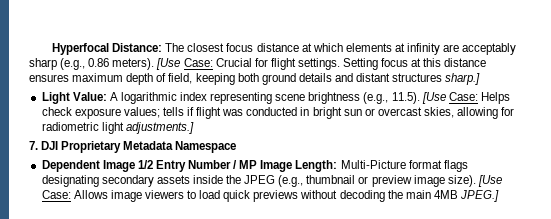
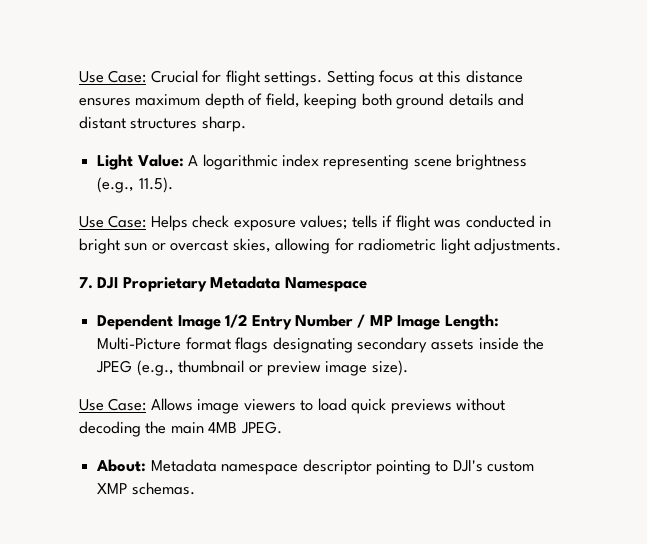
- Hyperfocal Distance: The closest focus distance at which elements at infinity are acceptably sharp (e.g., 0.86 meters). [Use Case: Crucial for flight settings.
+ Use Case: Crucial for flight settings.
- Setting focus at this distance ensures maximum depth of field, keeping both ground details and distant structures sharp.]
+ Setting focus at this distance ensures maximum depth of field, keeping both ground details and distant structures sharp.
- Light Value: A logarithmic index representing scene brightness (e.g., 11.5). [Use Case: Helps check exposure values; tells if flight was conducted in bright sun or overcast skies, allowing for radiometric light adjustments.]
+ Light Value: A logarithmic index representing scene brightness (e.g., 11.5).
+ Use Case: Helps check exposure values; tells if flight was conducted in bright sun or overcast skies, allowing for radiometric light adjustments.
- Dependent Image 1/2 Entry Number / MP Image Length: Multi-Picture format flags designating secondary assets inside the JPEG (e.g., thumbnail or preview image size). [Use Case: Allows image viewers to load quick previews without decoding the main 4MB JPEG.]
+ Dependent Image 1/2 Entry Number / MP Image Length: Multi-Picture format flags designating secondary assets inside the JPEG (e.g., thumbnail or preview image size).
+ Use Case: Allows image viewers to load quick previews without decoding the main 4MB JPEG.
+ About: Metadata namespace descriptor pointing to DJI's custom XMP schemas.

